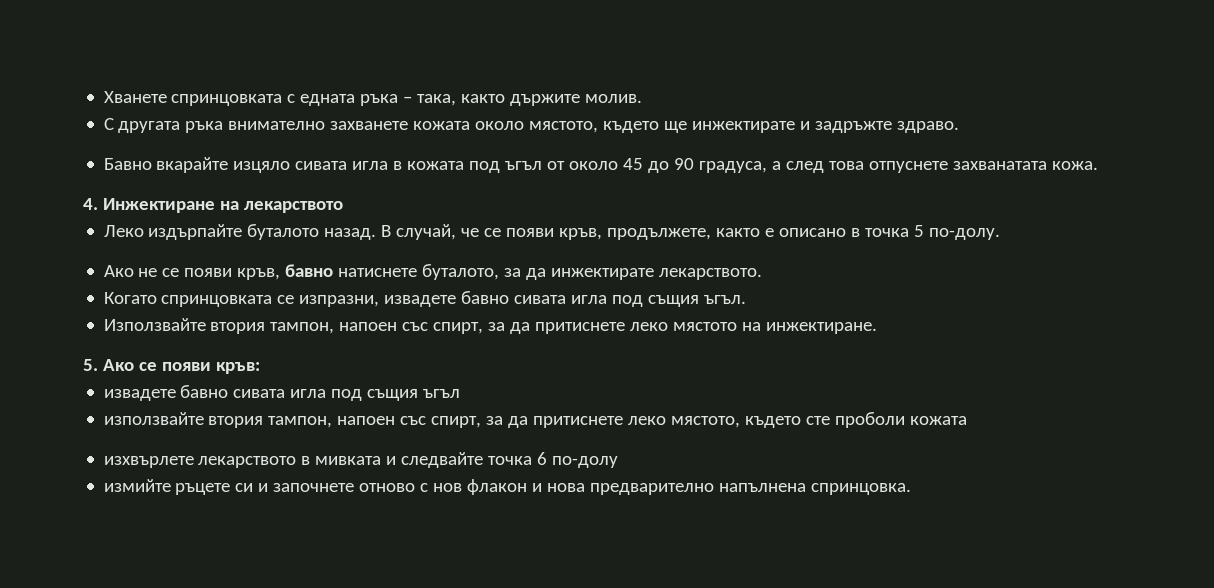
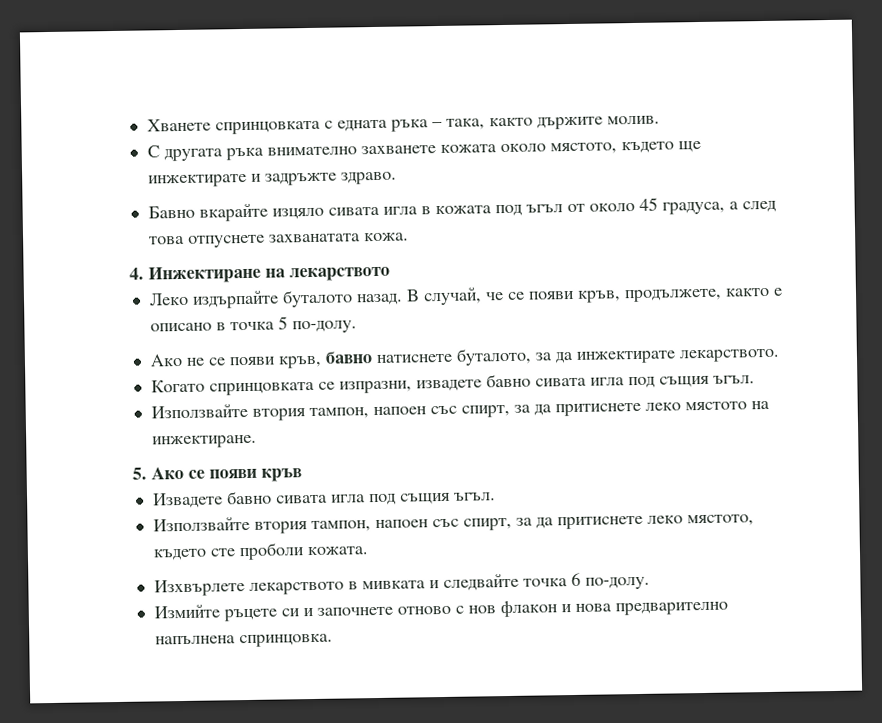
- Бавно вкарайте изцяло сивата игла в кожата под ъгъл от около 45 до 90 градуса, а след това отпуснете захванатата кожа.
+ Бавно вкарайте изцяло сивата игла в кожата под ъгъл от около 45 градуса, а след това отпуснете захванатата кожа.
- 5. Ако се появи кръв:
- извадете бавно сивата игла под същия ъгъл
- използвайте втория тампон, напоен със спирт, за да притиснете леко мястото, където сте проболи кожата
- изхвърлете лекарството в мивката и следвайте точка 6 по-долу
- измийте ръцете си и започнете отново с нов флакон и нова предварително напълнена спринцовка.
+ 5. Ако се появи кръв
+ Извадете бавно сивата игла под същия ъгъл.
+ Използвайте втория тампон, напоен със спирт, за да притиснете леко мястото, където сте проболи кожата.
+ Изхвърлете лекарството в мивката и следвайте точка 6 по-долу.
+ Измийте ръцете си и започнете отново с нов флакон и нова предварително напълнена спринцовка.

